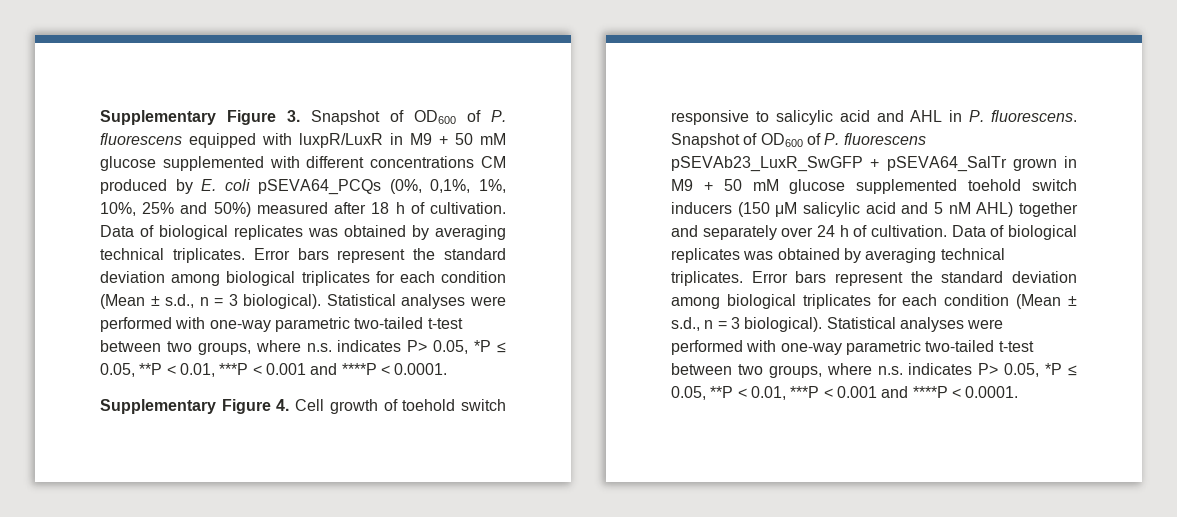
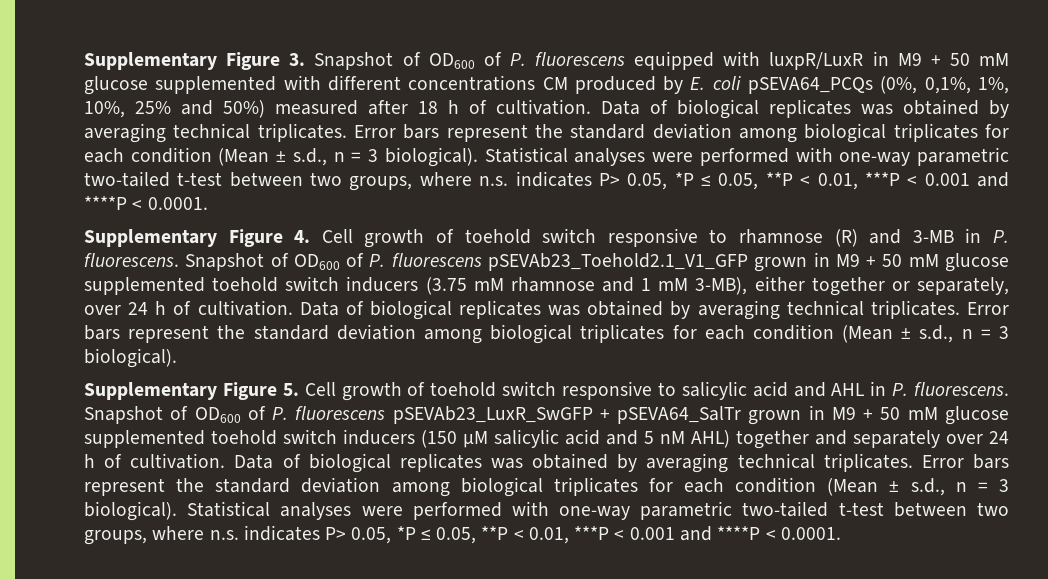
- Supplementary Figure 4. Cell growth of toehold switch responsive to salicylic acid and AHL in P. fluorescens.
+ Supplementary Figure 4. Cell growth of toehold switch responsive to rhamnose (R) and 3-MB in P. fluorescens. Snapshot of OD600 of P. fluorescens pSEVAb23_Toehold2.1_V1_GFP grown in M9 + 50 mM glucose supplemented toehold switch inducers (3.75 mM rhamnose and 1 mM 3-MB), either together or separately, over 24 h of cultivation. Data of biological replicates was obtained by averaging technical triplicates. Error bars represent the standard deviation among biological triplicates for each condition (Mean ± s.d., n = 3 biological).
+ Supplementary Figure 5. Cell growth of toehold switch responsive to salicylic acid and AHL in P. fluorescens.

